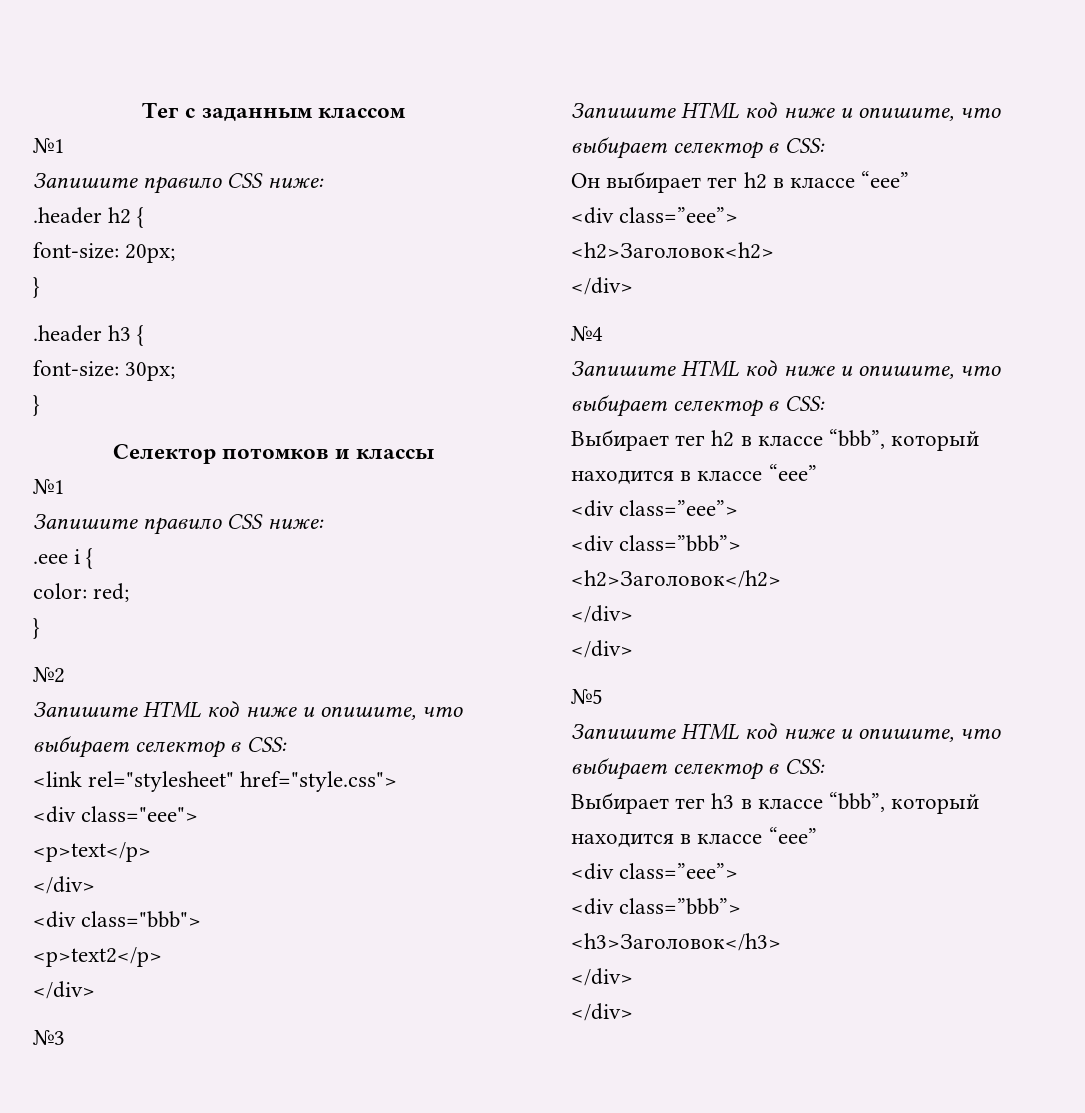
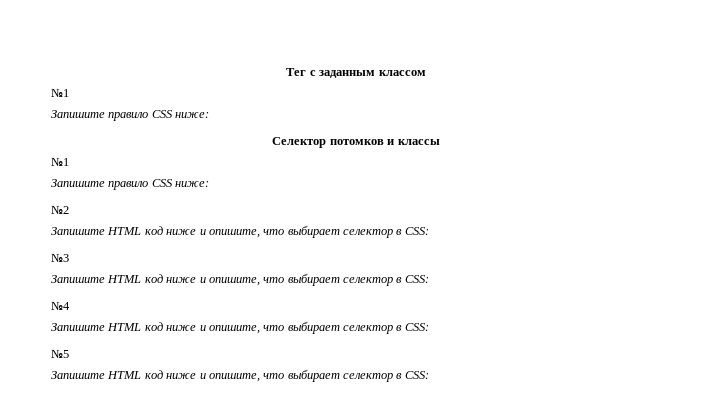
- .header h2 {
- font-size: 20px;
- }
- .header h3 {
- font-size: 30px;
- }
- .eee i {
- color: red;
- }
- <link rel="stylesheet" href="style.css">
- <div class="eee">
- <p>text</p>
- </div>
- <div class="bbb">
- <p>text2</p>
- </div>
- Он выбирает тег h2 в классе “eee”
- <div class=”eee”>
- <h2>Заголовок<h2>
- </div>
- Выбирает тег h2 в классе “bbb”, который находится в классе “eee”
- <div class=”eee”>
- <div class=”bbb”>
- <h2>Заголовок</h2>
- </div>
- </div>
- Выбирает тег h3 в классе “bbb”, который находится в классе “eee”
- <div class=”eee”>
- <div class=”bbb”>
- <h3>Заголовок</h3>
- </div>
- </div>

